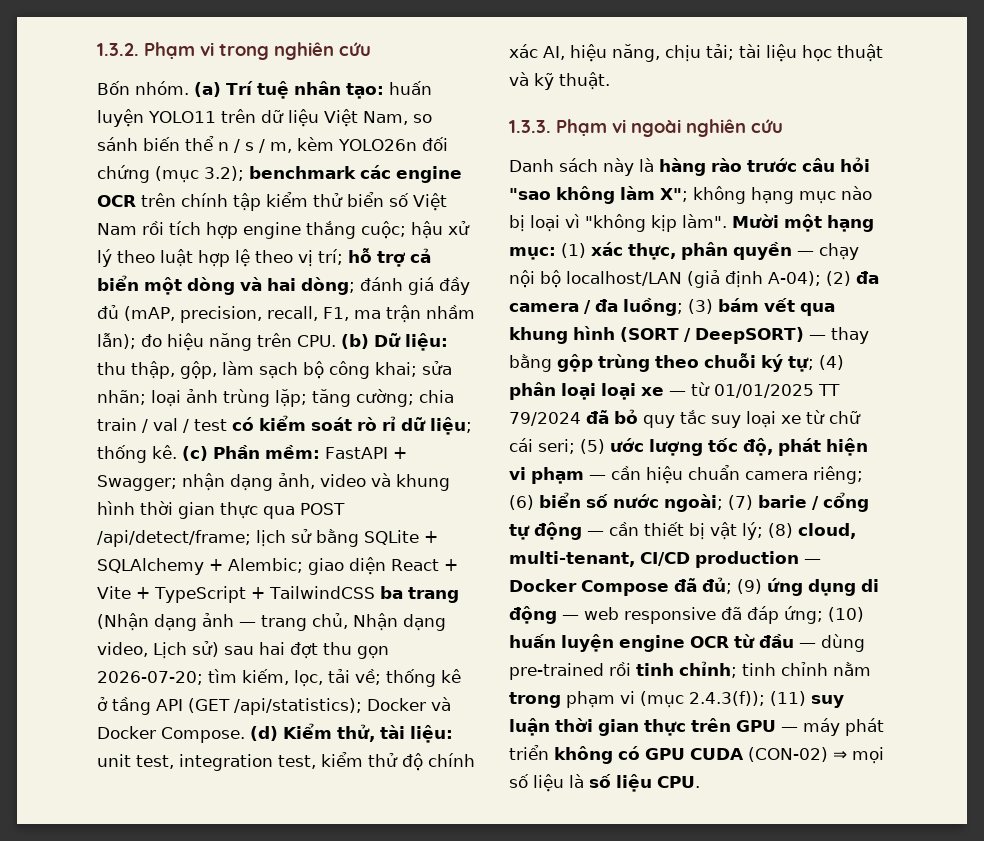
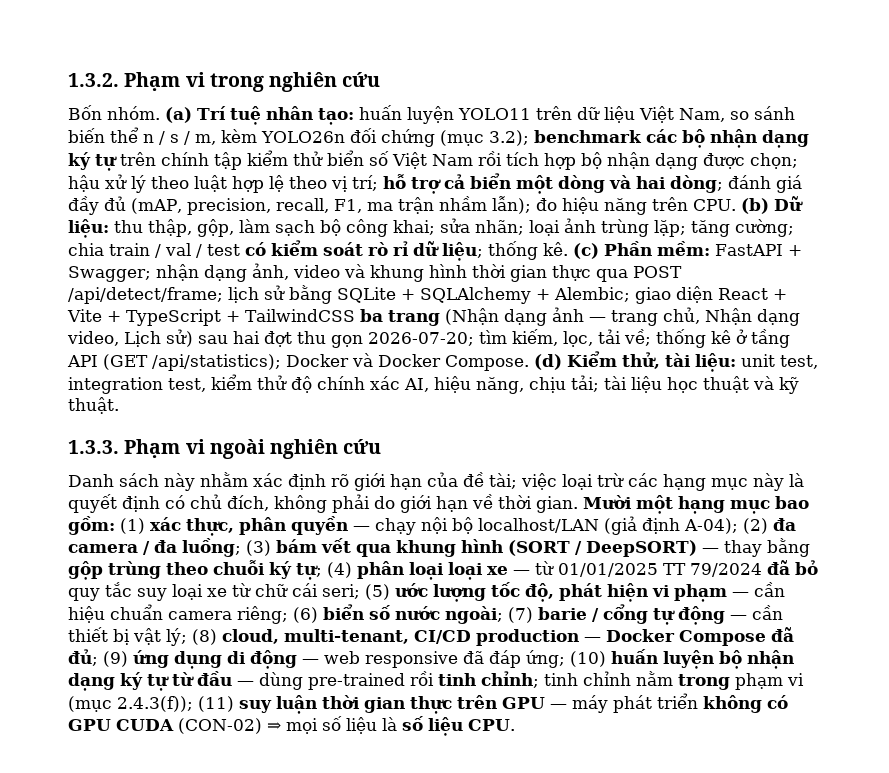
- benchmark các engine OCR trên chính tập kiểm thử biển số Việt Nam rồi tích hợp engine thắng cuộc;
+ benchmark các bộ nhận dạng ký tự trên chính tập kiểm thử biển số Việt Nam rồi tích hợp bộ nhận dạng được chọn;
- Danh sách này là hàng rào trước câu hỏi "sao không làm X"; không hạng mục nào bị loại vì "không kịp làm". Mười một hạng mục:
+ Danh sách này nhằm xác định rõ giới hạn của đề tài; việc loại trừ các hạng mục này là quyết định có chủ đích, không phải do giới hạn về thời gian. Mười một hạng mục bao gồm:
- (10) huấn luyện engine OCR từ đầu — dùng pre-trained rồi tinh chỉnh;
+ (10) huấn luyện bộ nhận dạng ký tự từ đầu — dùng pre-trained rồi tinh chỉnh;

